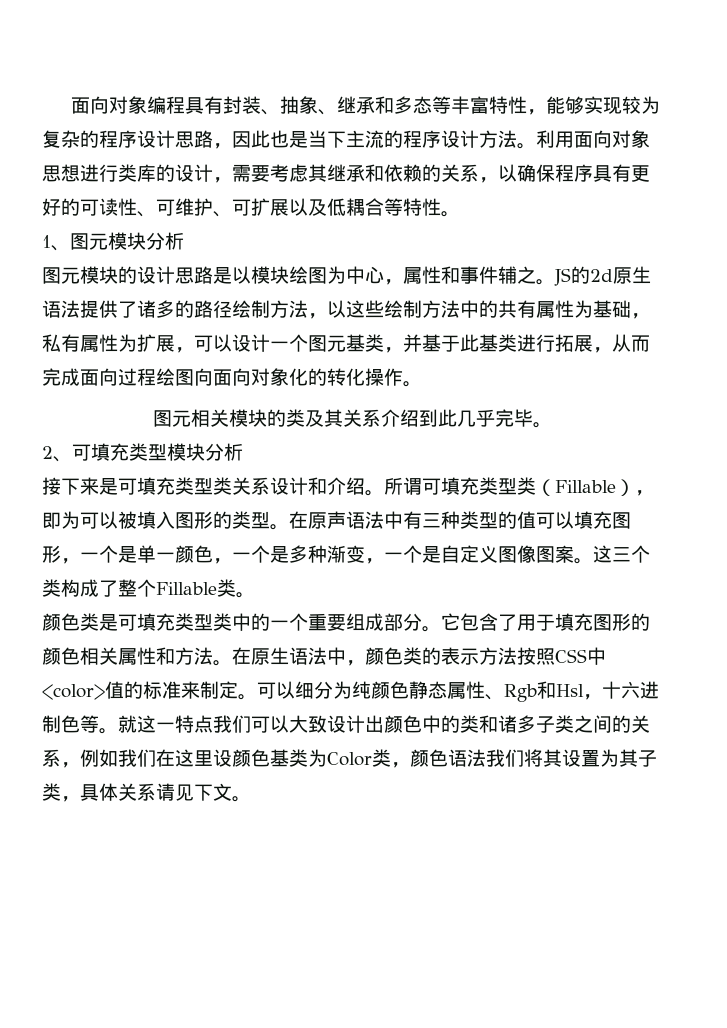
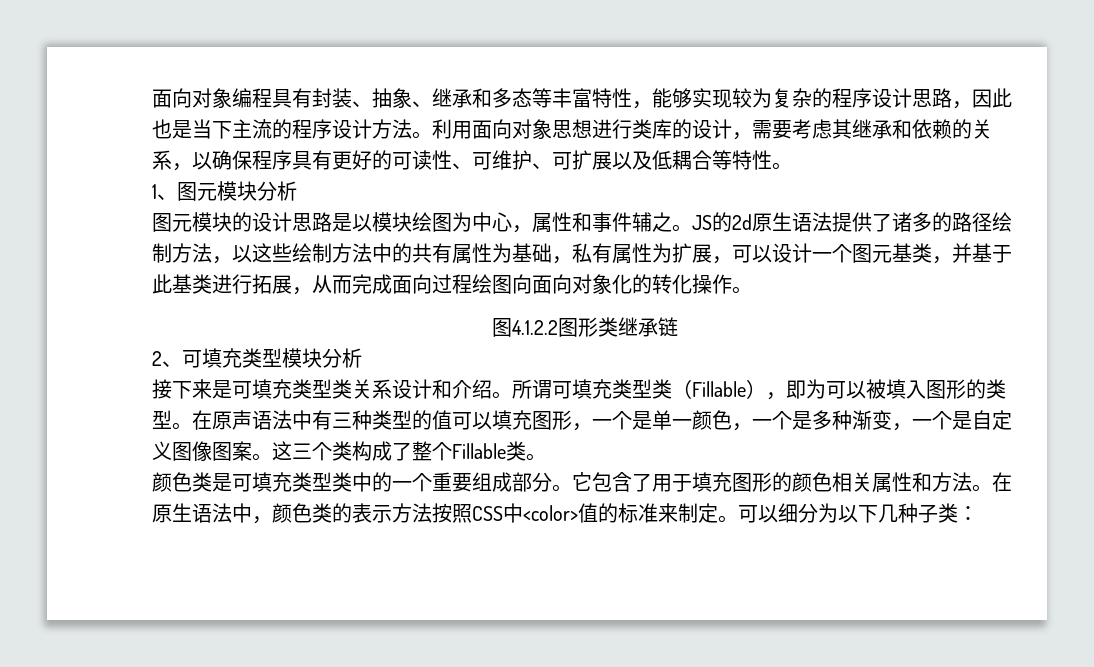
- 图元相关模块的类及其关系介绍到此几乎完毕。
+ 图4.1.2.2图形类继承链
- 可以细分为纯颜色静态属性、Rgb和Hsl，十六进制色等。就这一特点我们可以大致设计出颜色中的类和诸多子类之间的关系，例如我们在这里设颜色基类为Color类，颜色语法我们将其设置为其子类，具体关系请见下文。
+ 可以细分为以下几种子类：

